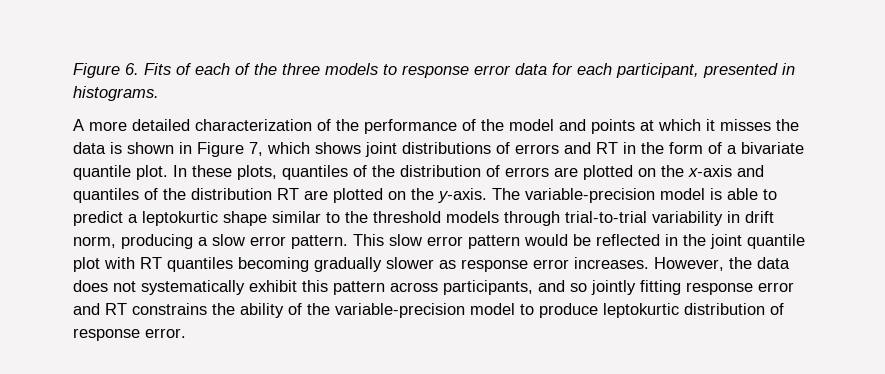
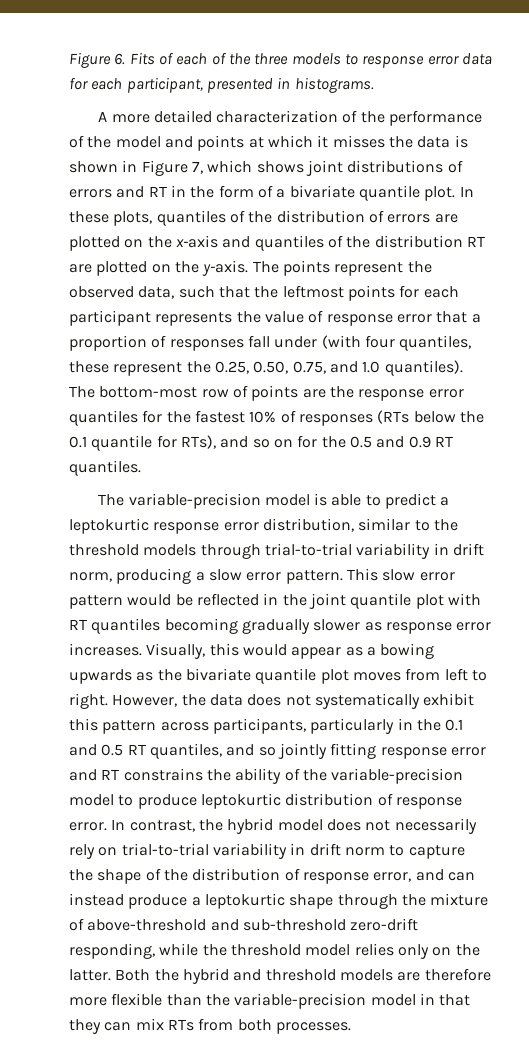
- The variable-precision model is able to predict a leptokurtic shape similar to the threshold models through trial-to-trial variability in drift norm, producing a slow error pattern.
+ The points represent the observed data, such that the leftmost points for each participant represents the value of response error that a proportion of responses fall under (with four quantiles, these represent the 0.25, 0.50, 0.75, and 1.0 quantiles). The bottom-most row of points are the response error quantiles for the fastest 10% of responses (RTs below the 0.1 quantile for RTs), and so on for the 0.5 and 0.9 RT quantiles.
+ The variable-precision model is able to predict a leptokurtic response error distribution, similar to the threshold models through trial-to-trial variability in drift norm, producing a slow error pattern.
+ Visually, this would appear as a bowing upwards as the bivariate quantile plot moves from left to right.
- However, the data does not systematically exhibit this pattern across participants, and so jointly fitting response error and RT constrains the ability of the variable-precision model to produce leptokurtic distribution of response error.
+ However, the data does not systematically exhibit this pattern across participants, particularly in the 0.1 and 0.5 RT quantiles, and so jointly fitting response error and RT constrains the ability of the variable-precision model to produce leptokurtic distribution of response error.
+ In contrast, the hybrid model does not necessarily rely on trial-to-trial variability in drift norm to capture the shape of the distribution of response error, and can instead produce a leptokurtic shape through the mixture of above-threshold and sub-threshold zero-drift responding, while the threshold model relies only on the latter. Both the hybrid and threshold models are therefore more flexible than the variable-precision model in that they can mix RTs from both processes.

